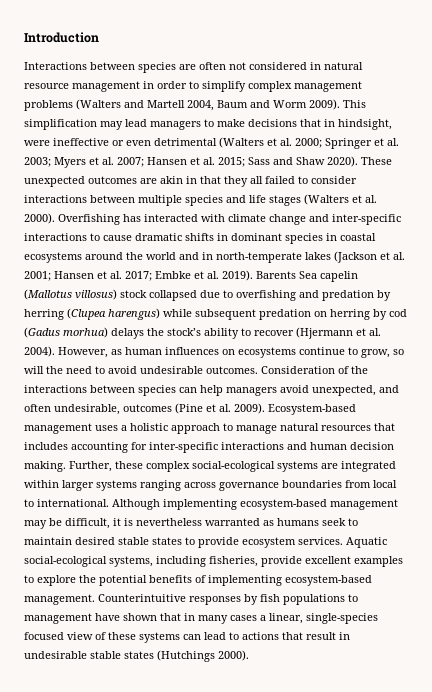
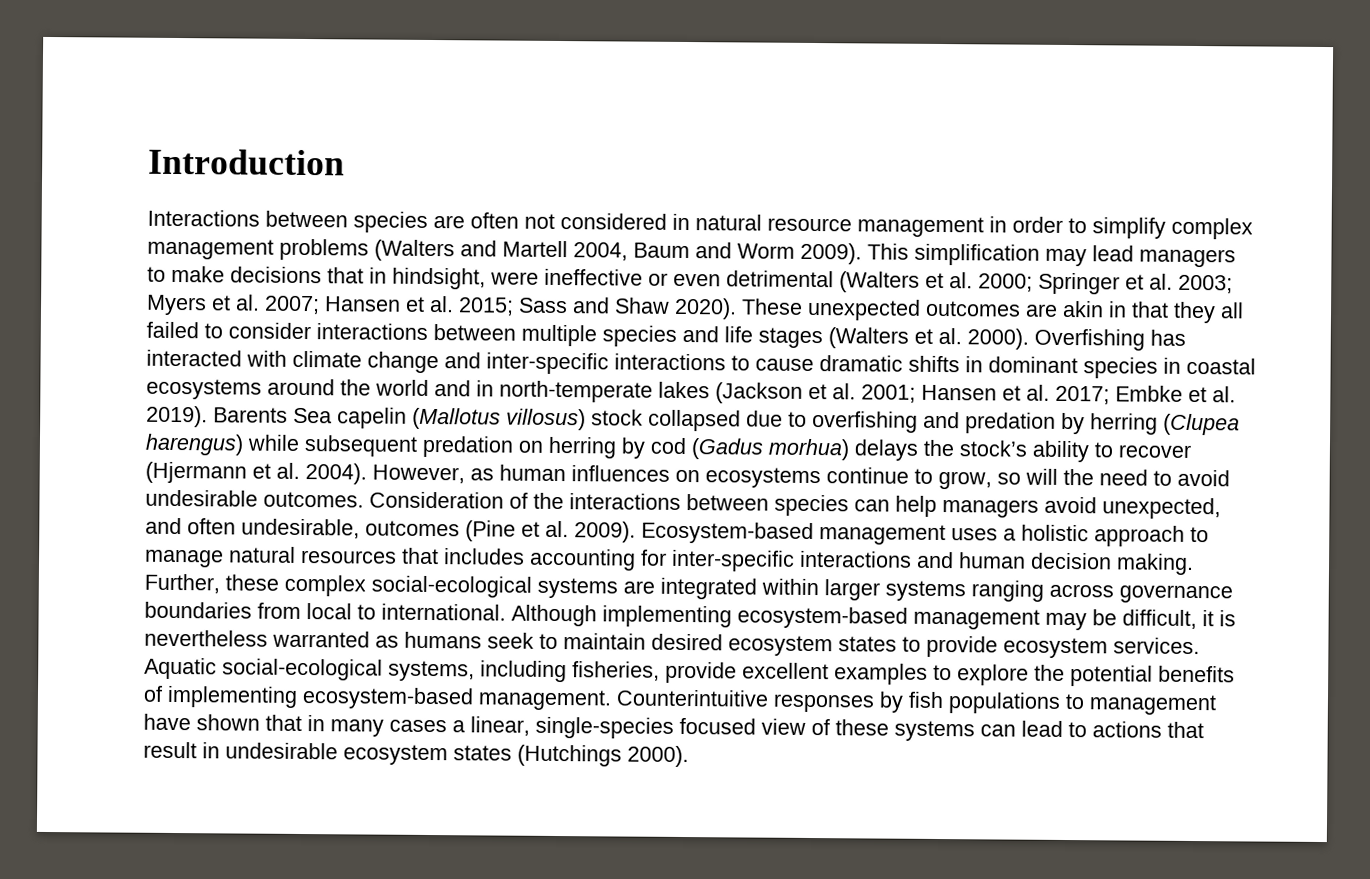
- Although implementing ecosystem-based management may be difficult, it is nevertheless warranted as humans seek to maintain desired stable states to provide ecosystem services.
+ Although implementing ecosystem-based management may be difficult, it is nevertheless warranted as humans seek to maintain desired ecosystem states to provide ecosystem services.
- Counterintuitive responses by fish populations to management have shown that in many cases a linear, single-species focused view of these systems can lead to actions that result in undesirable stable states (Hutchings 2000).
+ Counterintuitive responses by fish populations to management have shown that in many cases a linear, single-species focused view of these systems can lead to actions that result in undesirable ecosystem states (Hutchings 2000).

